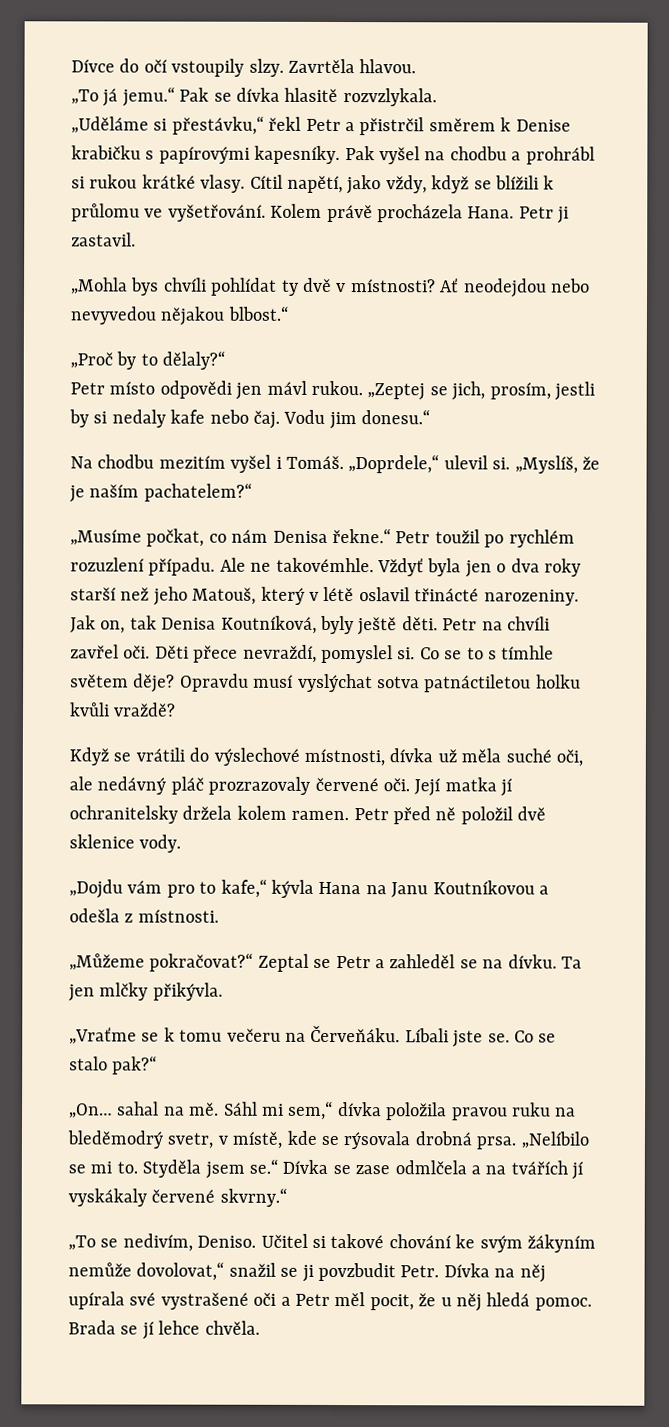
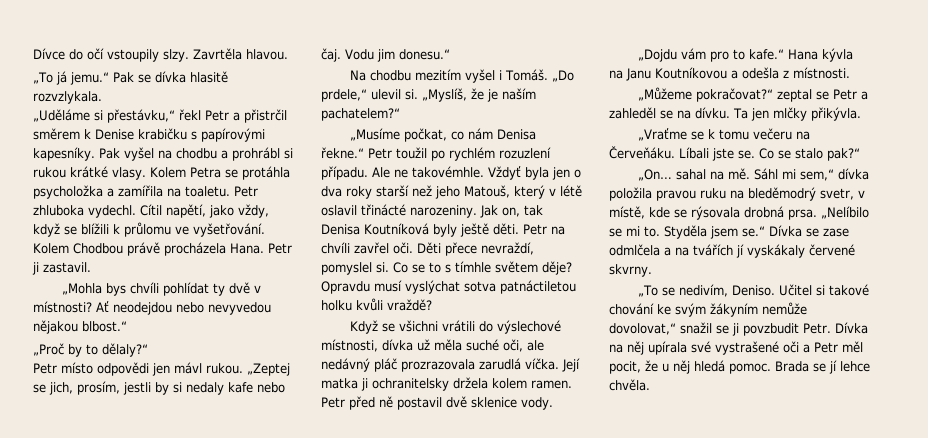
+ Kolem Petra se protáhla psycholožka a zamířila na toaletu. Petr zhluboka vydechl.
- Kolem právě procházela Hana.
+ Kolem Chodbou právě procházela Hana.
- „Doprdele,“ ulevil si.
+ „Do prdele,“ ulevil si.
- Jak on, tak Denisa Koutníková, byly ještě děti.
+ Jak on, tak Denisa Koutníková byly ještě děti.
- Když se vrátili do výslechové místnosti, dívka už měla suché oči, ale nedávný pláč prozrazovaly červené oči.
+ Když se všichni vrátili do výslechové místnosti, dívka už měla suché oči, ale nedávný pláč prozrazovala zarudlá víčka.
- Její matka jí ochranitelsky držela kolem ramen.
+ Její matka ji ochranitelsky držela kolem ramen.
- Petr před ně položil dvě sklenice vody.
+ Petr před ně postavil dvě sklenice vody.
- „Dojdu vám pro to kafe,“ kývla Hana na Janu Koutníkovou a odešla z místnosti.
+ „Dojdu vám pro to kafe.“ Hana kývla na Janu Koutníkovou a odešla z místnosti.
- „Můžeme pokračovat?“ Zeptal se Petr a zahleděl se na dívku.
+ „Můžeme pokračovat?“ zeptal se Petr a zahleděl se na dívku.
- Styděla jsem se.“ Dívka se zase odmlčela a na tvářích jí vyskákaly červené skvrny.“
+ Styděla jsem se.“ Dívka se zase odmlčela a na tvářích jí vyskákaly červené skvrny.

